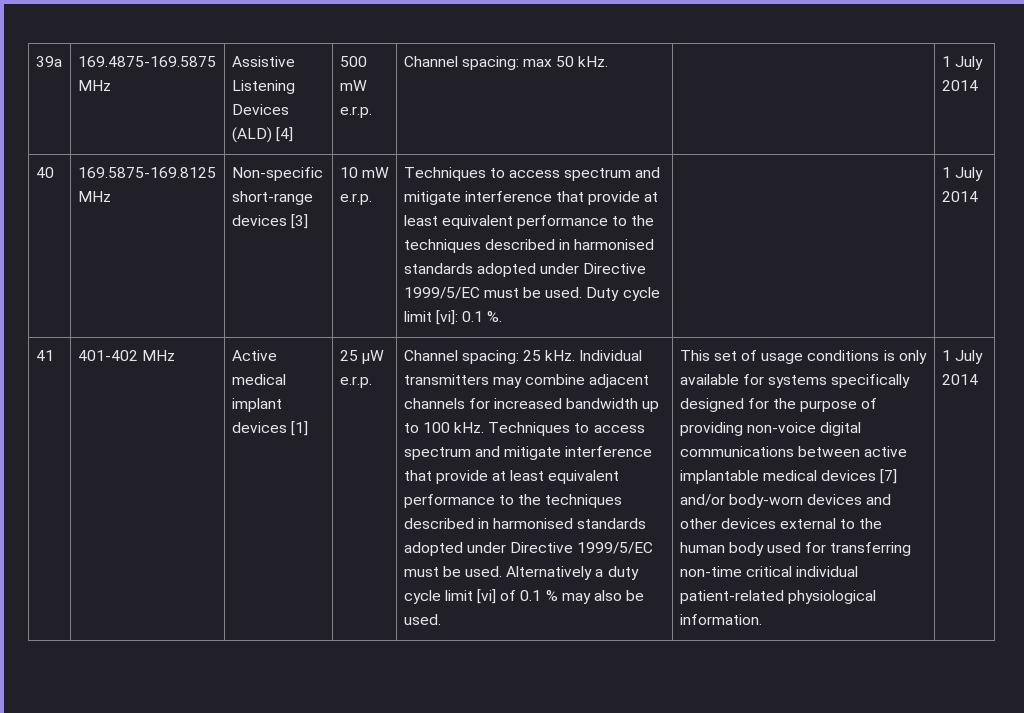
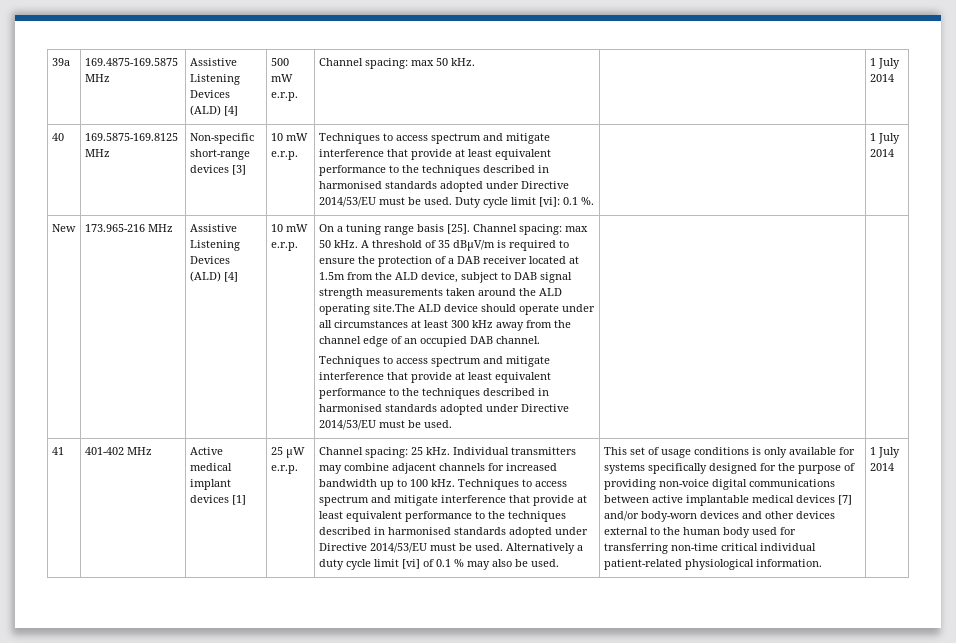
- 10 mW e.r.p. | Techniques to access spectrum and mitigate interference that provide at least equivalent performance to the techniques described in harmonised standards adopted under Directive 1999/5/EC must be used.
+ 10 mW e.r.p. | Techniques to access spectrum and mitigate interference that provide at least equivalent performance to the techniques described in harmonised standards adopted under Directive 2014/53/EU must be used.
+ New | 173.965-216 MHz | Assistive Listening Devices (ALD) [4] | 10 mW e.r.p. | On a tuning range basis [25]. Channel spacing: max 50 kHz. A threshold of 35 dBµV/m is required to ensure the protection of a DAB receiver located at 1.5m from the ALD device, subject to DAB signal strength measurements taken around the ALD operating site.The ALD device should operate under all circumstances at least 300 kHz away from the channel edge of an occupied DAB channel.
+ Techniques to access spectrum and mitigate interference that provide at least equivalent performance to the techniques described in harmonised standards adopted under Directive 2014/53/EU must be used.
- Individual transmitters may combine adjacent channels for increased bandwidth up to 100 kHz. Techniques to access spectrum and mitigate interference that provide at least equivalent performance to the techniques described in harmonised standards adopted under Directive 1999/5/EC must be used.
+ Individual transmitters may combine adjacent channels for increased bandwidth up to 100 kHz. Techniques to access spectrum and mitigate interference that provide at least equivalent performance to the techniques described in harmonised standards adopted under Directive 2014/53/EU must be used.

